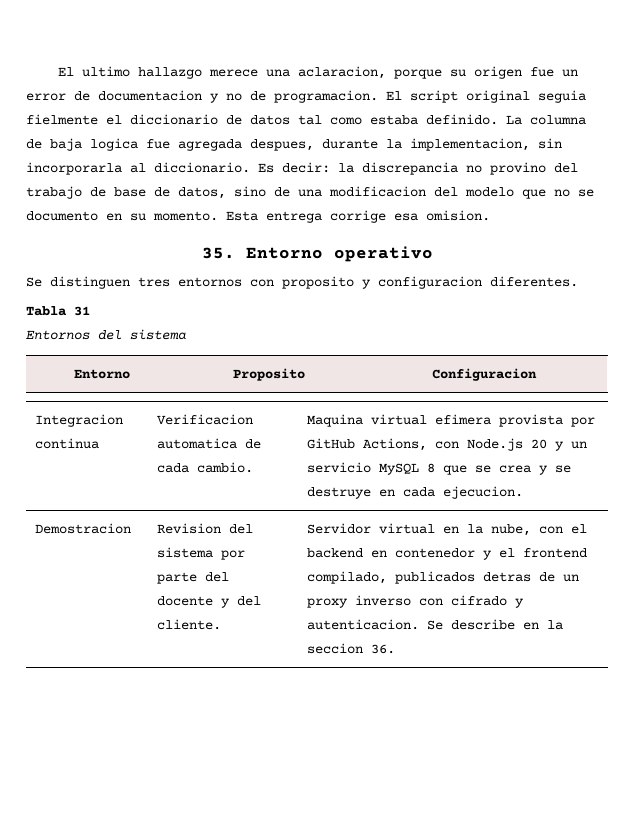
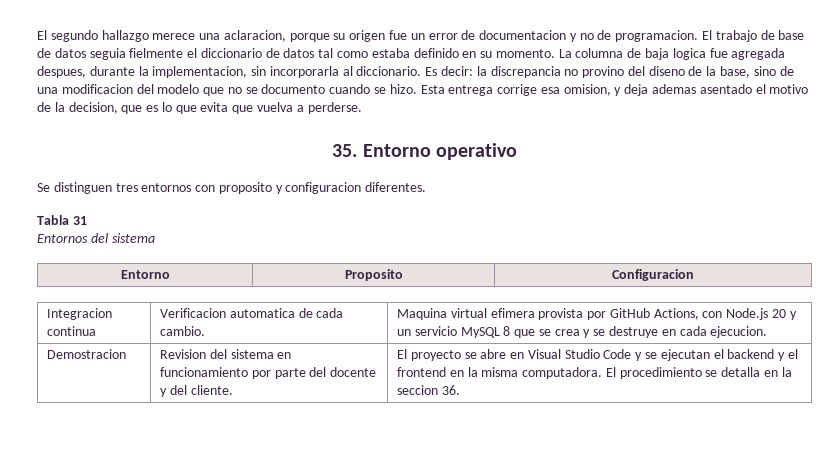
- El ultimo hallazgo merece una aclaracion, porque su origen fue un error de documentacion y no de programacion.
+ El segundo hallazgo merece una aclaracion, porque su origen fue un error de documentacion y no de programacion.
- El script original seguia fielmente el diccionario de datos tal como estaba definido.
+ El trabajo de base de datos seguia fielmente el diccionario de datos tal como estaba definido en su momento.
- Es decir: la discrepancia no provino del trabajo de base de datos, sino de una modificacion del modelo que no se documento en su momento.
+ Es decir: la discrepancia no provino del diseno de la base, sino de una modificacion del modelo que no se documento cuando se hizo.
- Esta entrega corrige esa omision.
+ Esta entrega corrige esa omision, y deja ademas asentado el motivo de la decision, que es lo que evita que vuelva a perderse.
- Revision del sistema por parte del docente y del cliente.
+ Revision del sistema en funcionamiento por parte del docente y del cliente.
- Servidor virtual en la nube, con el backend en contenedor y el frontend compilado, publicados detras de un proxy inverso con cifrado y autenticacion. Se describe en la seccion 36.
+ El proyecto se abre en Visual Studio Code y se ejecutan el backend y el frontend en la misma computadora. El procedimiento se detalla en la seccion 36.

